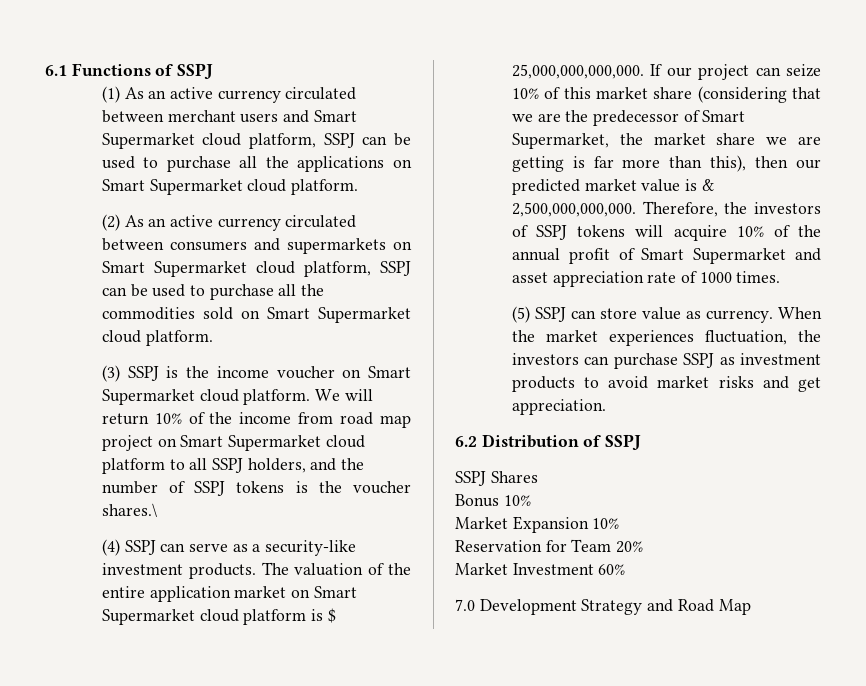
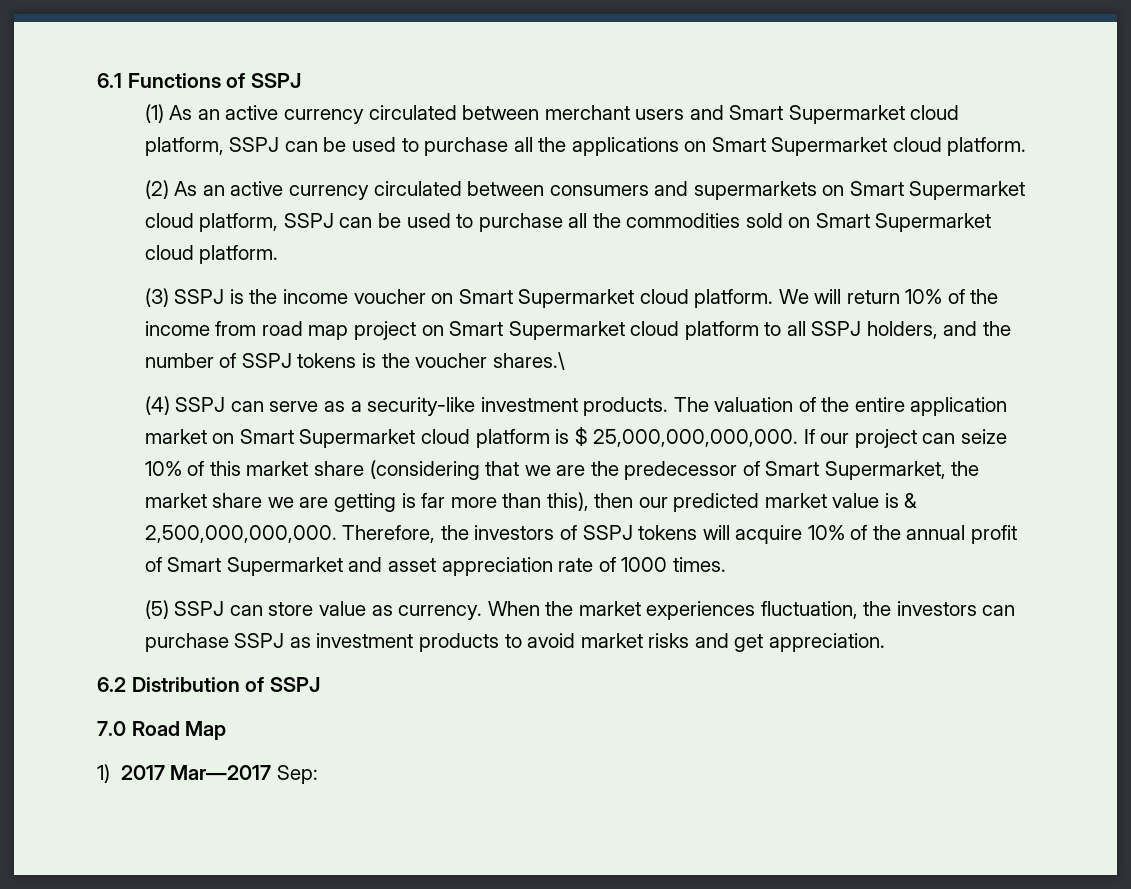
- SSPJ Shares
- Bonus 10%
- Market Expansion 10%
- Reservation for Team 20%
- Market Investment 60%
- 7.0 Development Strategy and Road Map
+ 7.0 Road Map
+ 1) 2017 Mar—2017 Sep:

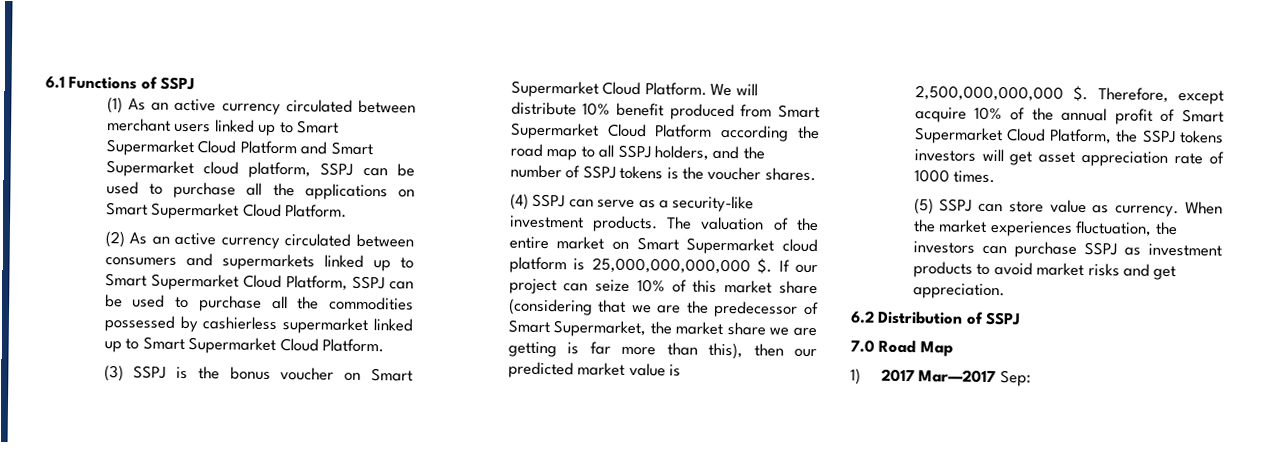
- (1) As an active currency circulated between merchant users and Smart Supermarket cloud platform, SSPJ can be used to purchase all the applications on Smart Supermarket cloud platform.
+ (1) As an active currency circulated between merchant users linked up to Smart Supermarket Cloud Platform and Smart Supermarket cloud platform, SSPJ can be used to purchase all the applications on Smart Supermarket Cloud Platform.
- (2) As an active currency circulated between consumers and supermarkets on Smart Supermarket cloud platform, SSPJ can be used to purchase all the commodities sold on Smart Supermarket cloud platform.
+ (2) As an active currency circulated between consumers and supermarkets linked up to Smart Supermarket Cloud Platform, SSPJ can be used to purchase all the commodities possessed by cashierless supermarket linked up to Smart Supermarket Cloud Platform.
- (3) SSPJ is the income voucher on Smart Supermarket cloud platform. We will return 10% of the income from road map project on Smart Supermarket cloud platform to all SSPJ holders, and the number of SSPJ tokens is the voucher shares.\
+ (3) SSPJ is the bonus voucher on Smart Supermarket Cloud Platform. We will distribute 10% benefit produced from Smart Supermarket Cloud Platform according the road map to all SSPJ holders, and the number of SSPJ tokens is the voucher shares.
- The valuation of the entire application market on Smart Supermarket cloud platform is $ 25,000,000,000,000.
+ The valuation of the entire market on Smart Supermarket cloud platform is 25,000,000,000,000 $.
- If our project can seize 10% of this market share (considering that we are the predecessor of Smart Supermarket, the market share we are getting is far more than this), then our predicted market value is & 2,500,000,000,000. Therefore, the investors of SSPJ tokens will acquire 10% of the annual profit of Smart Supermarket and asset appreciation rate of 1000 times.
+ If our project can seize 10% of this market share (considering that we are the predecessor of Smart Supermarket, the market share we are getting is far more than this), then our predicted market value is 2,500,000,000,000 $. Therefore, except acquire 10% of the annual profit of Smart Supermarket Cloud Platform, the SSPJ tokens investors will get asset appreciation rate of 1000 times.

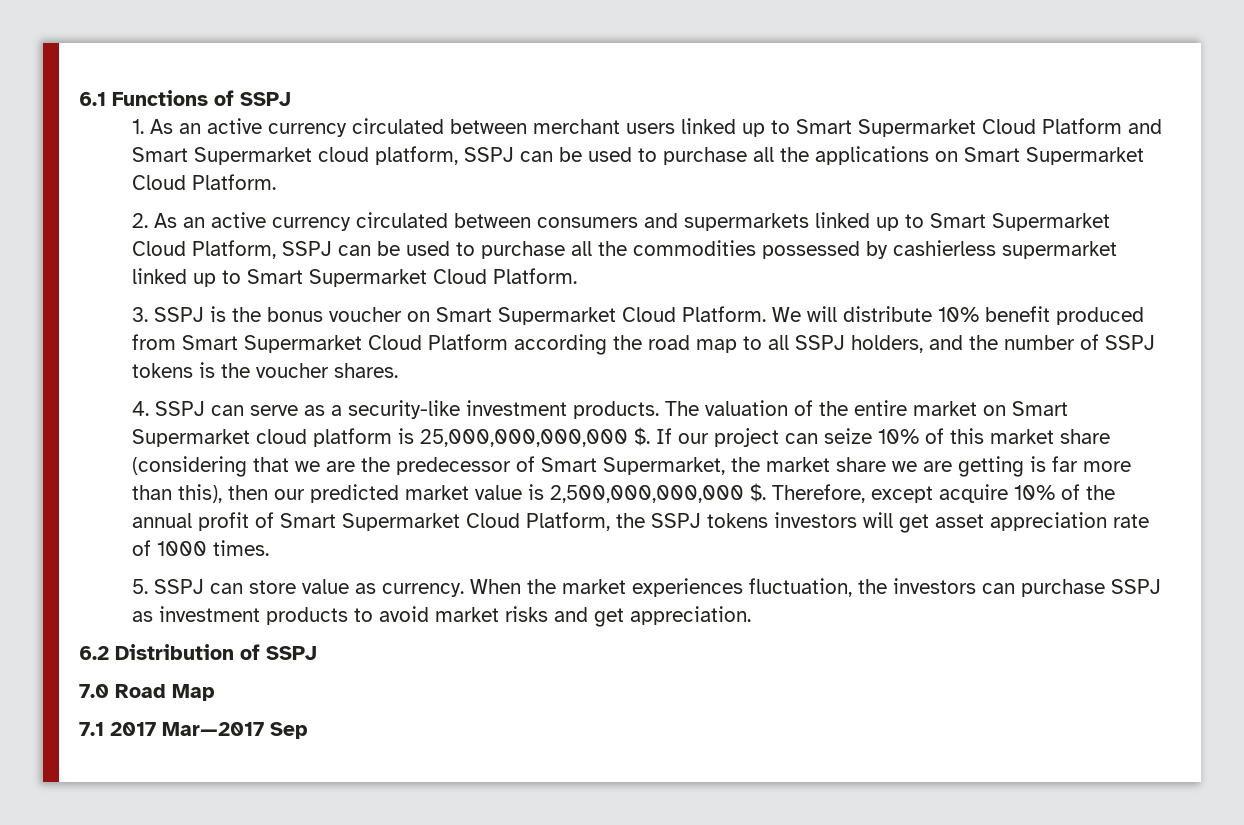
- (1) As an active currency circulated between merchant users linked up to Smart Supermarket Cloud Platform and Smart Supermarket cloud platform, SSPJ can be used to purchase all the applications on Smart Supermarket Cloud Platform.
+ 1. As an active currency circulated between merchant users linked up to Smart Supermarket Cloud Platform and Smart Supermarket cloud platform, SSPJ can be used to purchase all the applications on Smart Supermarket Cloud Platform.
- (2) As an active currency circulated between consumers and supermarkets linked up to Smart Supermarket Cloud Platform, SSPJ can be used to purchase all the commodities possessed by cashierless supermarket linked up to Smart Supermarket Cloud Platform.
+ 2. As an active currency circulated between consumers and supermarkets linked up to Smart Supermarket Cloud Platform, SSPJ can be used to purchase all the commodities possessed by cashierless supermarket linked up to Smart Supermarket Cloud Platform.
- (3) SSPJ is the bonus voucher on Smart Supermarket Cloud Platform.
+ 3. SSPJ is the bonus voucher on Smart Supermarket Cloud Platform.
- (4) SSPJ can serve as a security-like investment products.
+ 4. SSPJ can serve as a security-like investment products.
- (5) SSPJ can store value as currency.
+ 5. SSPJ can store value as currency.
- 1) 2017 Mar—2017 Sep:
+ 7.1 2017 Mar—2017 Sep

